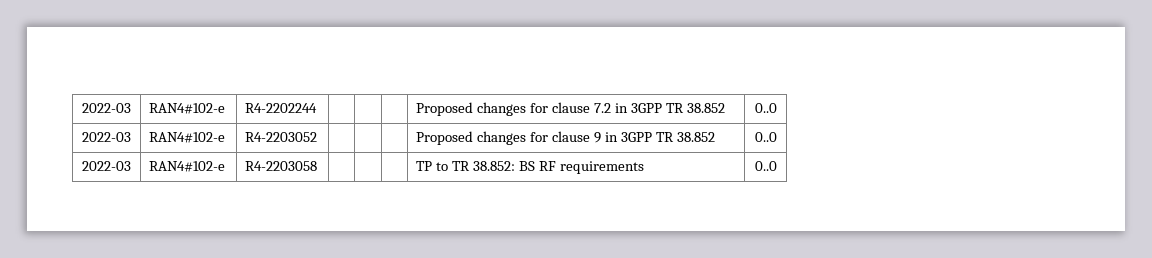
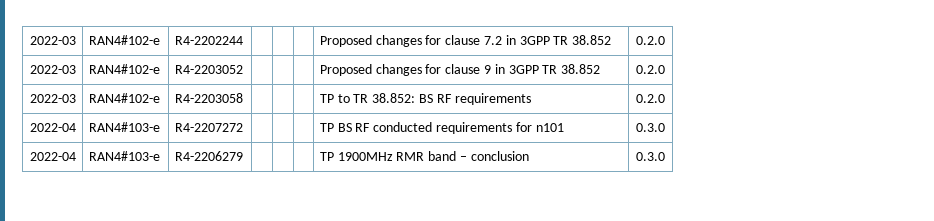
- 2022-03 | RAN4#102-e | R4-2202244 | | | | Proposed changes for clause 7.2 in 3GPP TR 38.852 | 0..0
+ 2022-03 | RAN4#102-e | R4-2202244 | | | | Proposed changes for clause 7.2 in 3GPP TR 38.852 | 0.2.0
- 2022-03 | RAN4#102-e | R4-2203052 | | | | Proposed changes for clause 9 in 3GPP TR 38.852 | 0..0
+ 2022-03 | RAN4#102-e | R4-2203052 | | | | Proposed changes for clause 9 in 3GPP TR 38.852 | 0.2.0
- 2022-03 | RAN4#102-e | R4-2203058 | | | | TP to TR 38.852: BS RF requirements | 0..0
+ 2022-03 | RAN4#102-e | R4-2203058 | | | | TP to TR 38.852: BS RF requirements | 0.2.0
+ 2022-04 | RAN4#103-e | R4-2207272 | | | | TP BS RF conducted requirements for n101 | 0.3.0
+ 2022-04 | RAN4#103-e | R4-2206279 | | | | TP 1900MHz RMR band – conclusion | 0.3.0

